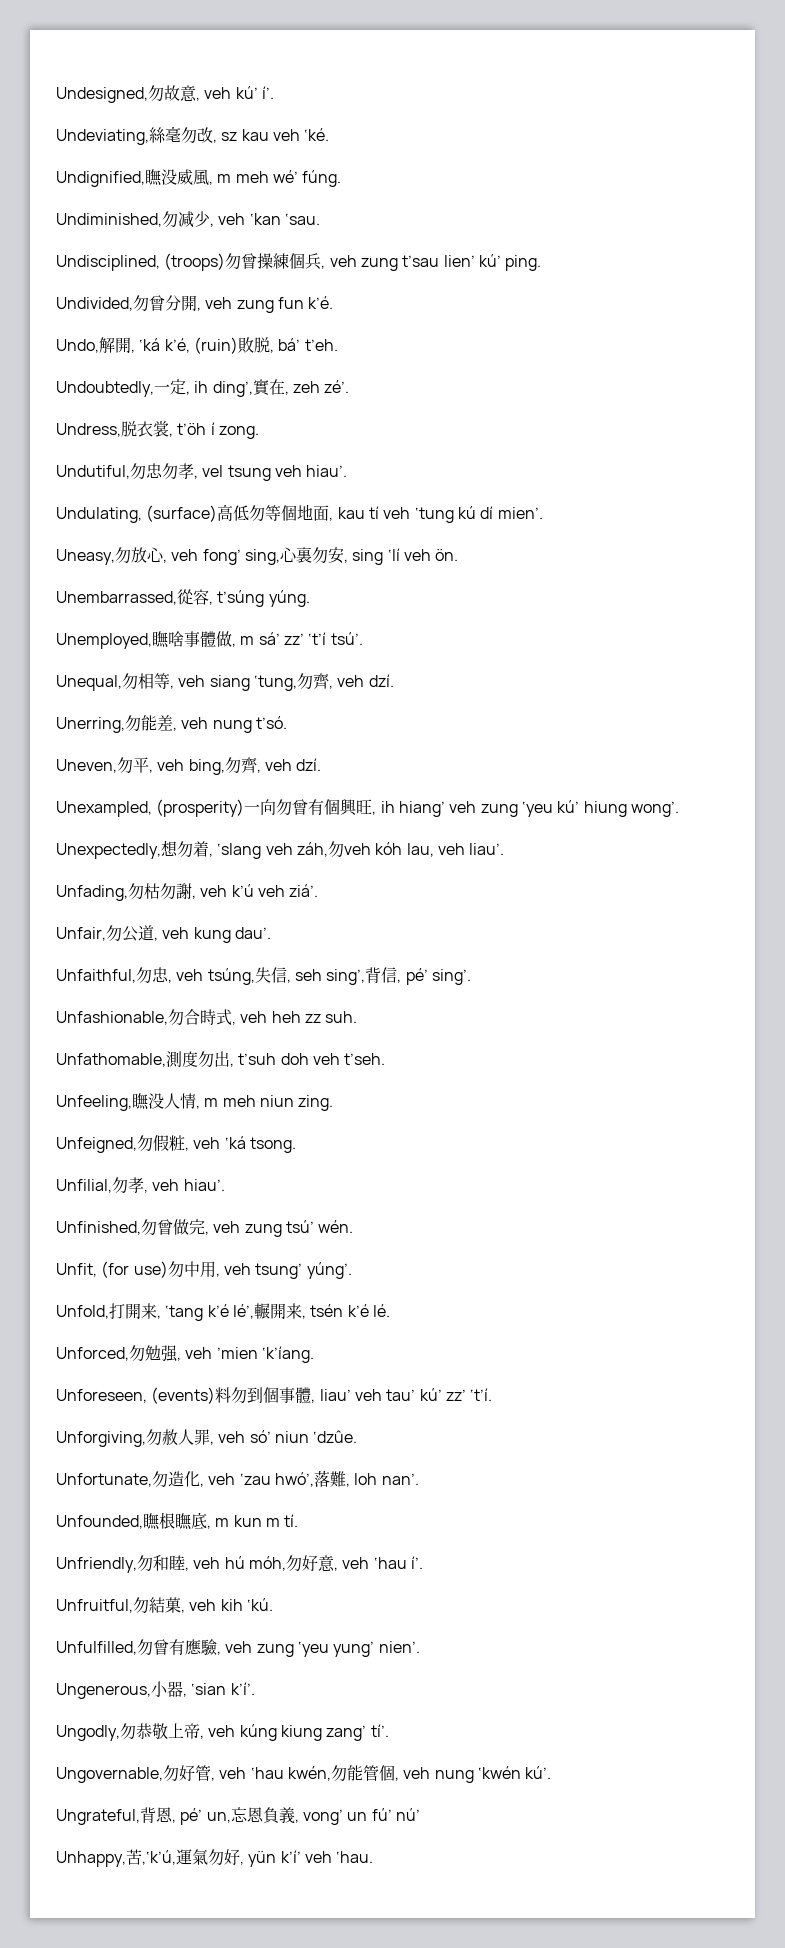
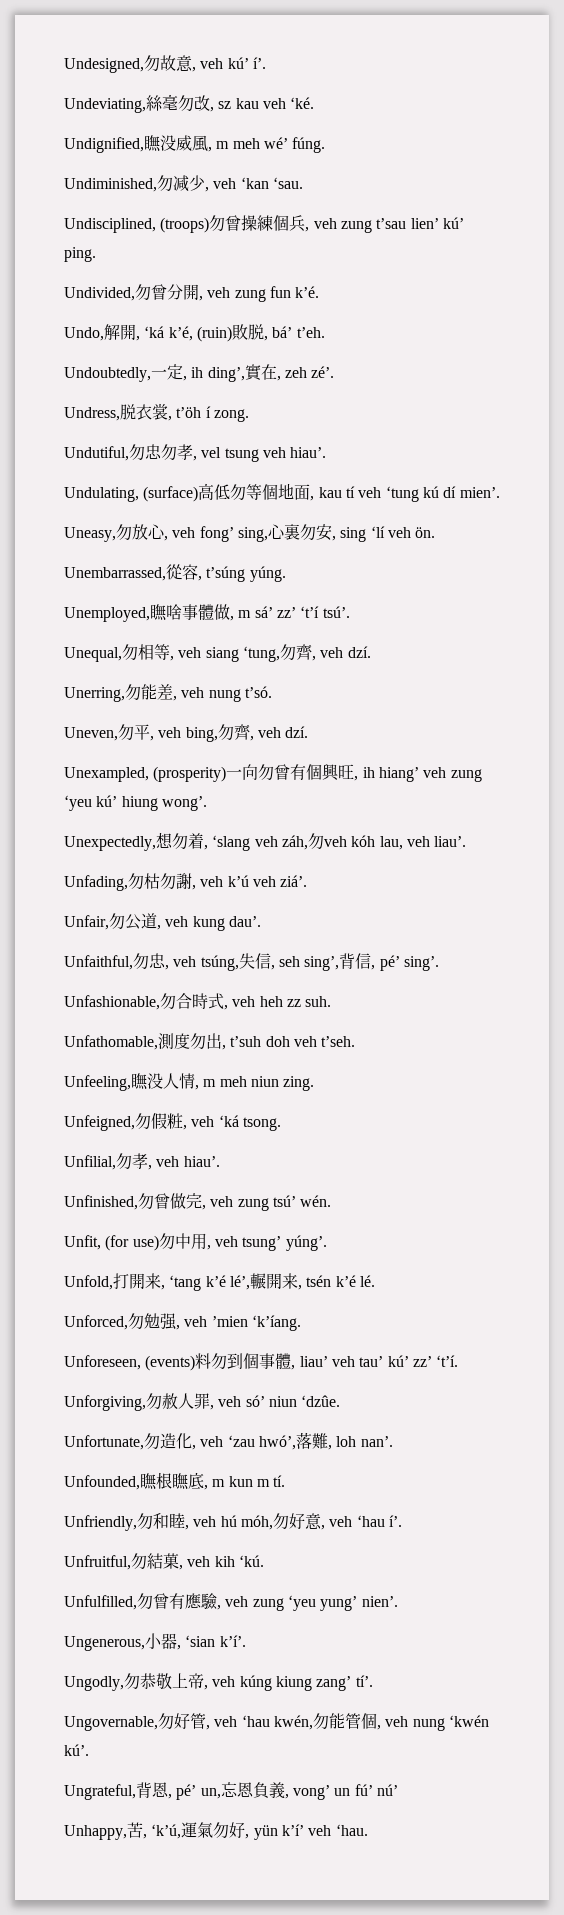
- Unhappy,苦,‘k’ú,運氣勿好, yün k’í’ veh ‘hau.
+ Unhappy,苦, ‘k’ú,運氣勿好, yün k’í’ veh ‘hau.

